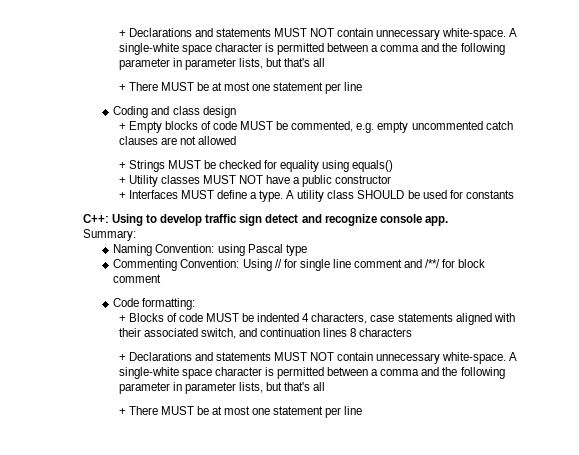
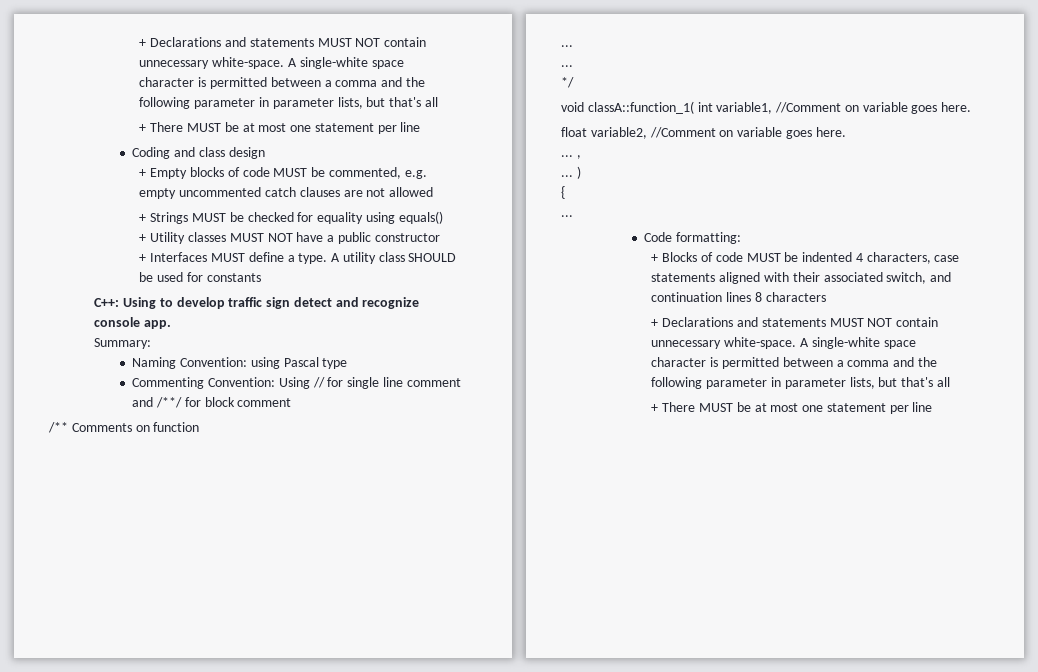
+ /** Comments on function
+ ...
+ ...
+ */
+ void classA::function_1( int variable1, //Comment on variable goes here.
+ float variable2, //Comment on variable goes here.
+ ... ,
+ ... )
+ {
+ ...

